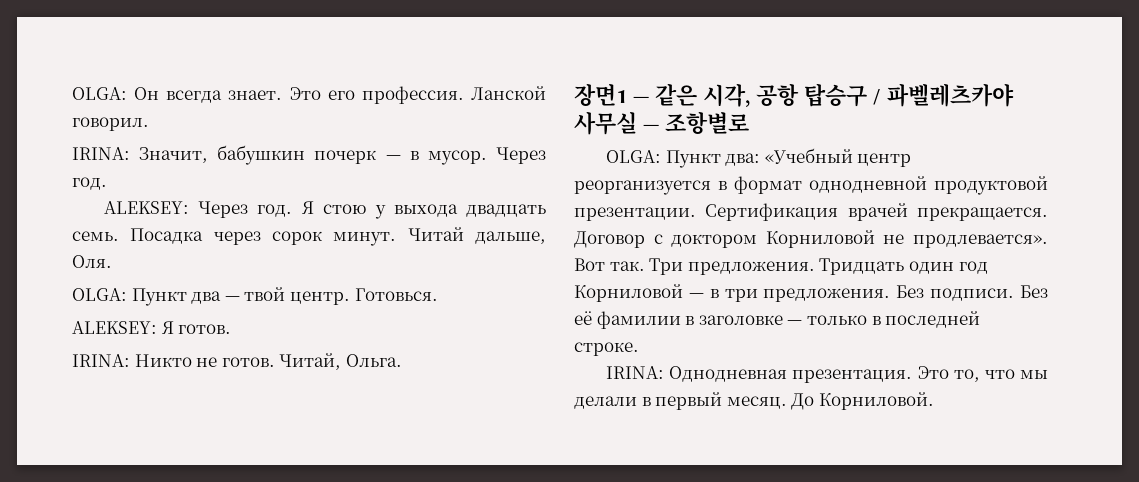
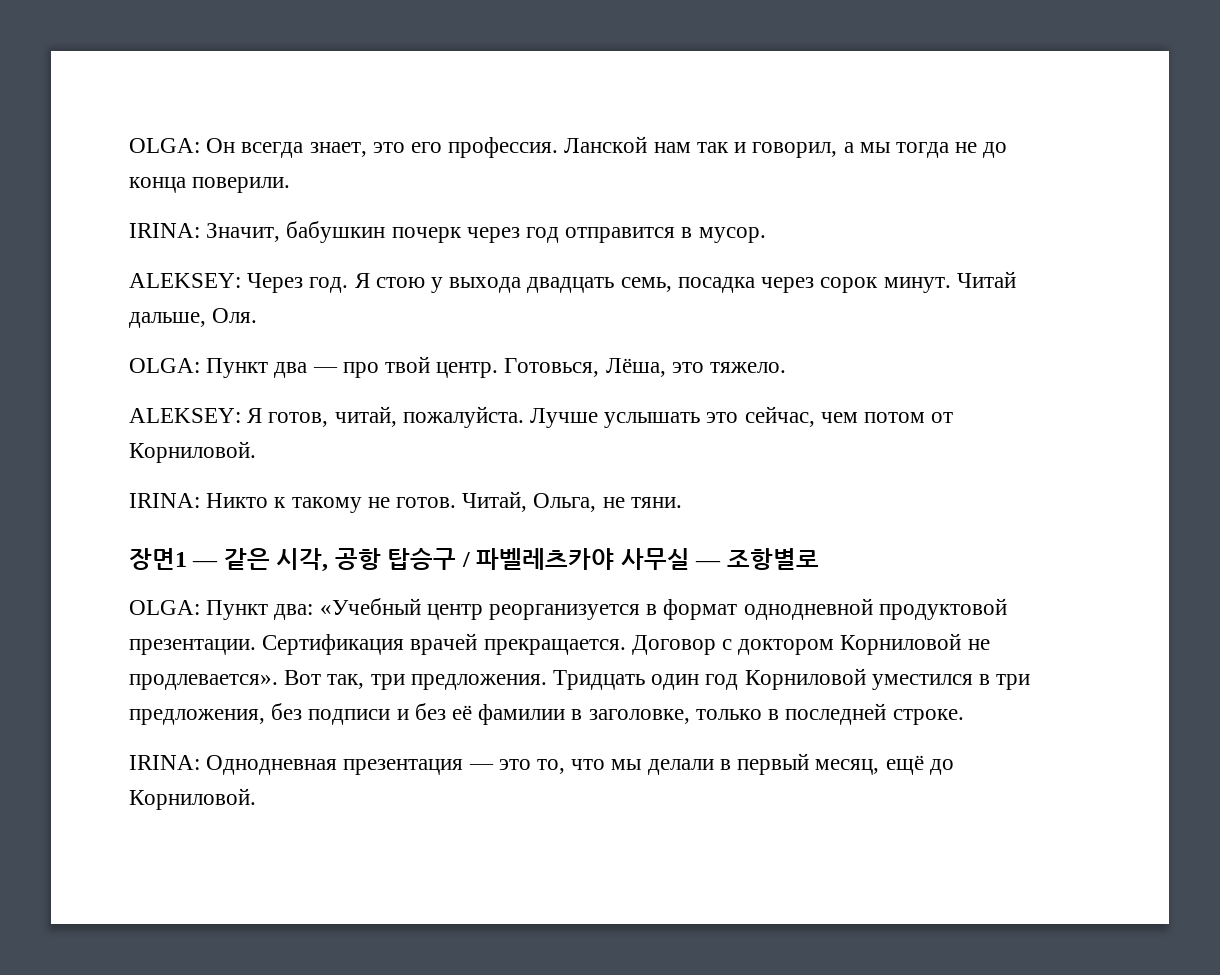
- OLGA: Он всегда знает. Это его профессия.
+ OLGA: Он всегда знает, это его профессия.
- Ланской говорил.
+ Ланской нам так и говорил, а мы тогда не до конца поверили.
- IRINA: Значит, бабушкин почерк — в мусор. Через год.
+ IRINA: Значит, бабушкин почерк через год отправится в мусор.
- Я стою у выхода двадцать семь. Посадка через сорок минут.
+ Я стою у выхода двадцать семь, посадка через сорок минут.
- OLGA: Пункт два — твой центр.
+ OLGA: Пункт два — про твой центр.
- Готовься.
- ALEKSEY: Я готов.
+ Готовься, Лёша, это тяжело.
+ ALEKSEY: Я готов, читай, пожалуйста. Лучше услышать это сейчас, чем потом от Корниловой.
- IRINA: Никто не готов.
+ IRINA: Никто к такому не готов.
- Читай, Ольга.
+ Читай, Ольга, не тяни.
- Вот так. Три предложения.
+ Вот так, три предложения.
- Тридцать один год Корниловой — в три предложения. Без подписи. Без её фамилии в заголовке — только в последней строке.
+ Тридцать один год Корниловой уместился в три предложения, без подписи и без её фамилии в заголовке, только в последней строке.
- IRINA: Однодневная презентация. Это то, что мы делали в первый месяц. До Корниловой.
+ IRINA: Однодневная презентация — это то, что мы делали в первый месяц, ещё до Корниловой.

